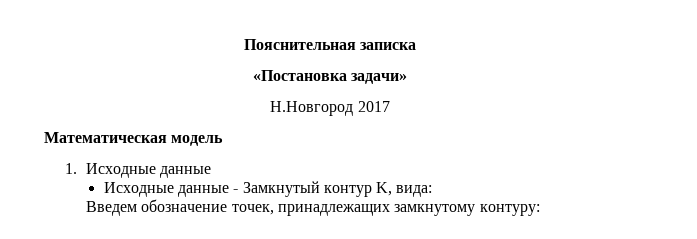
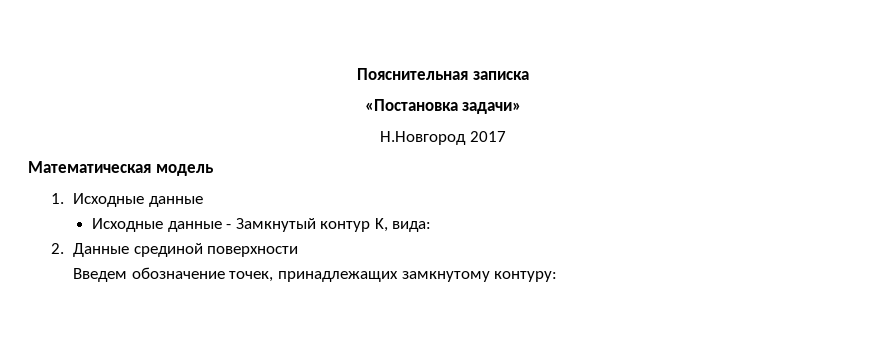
+ 2. Данные срединой поверхности

